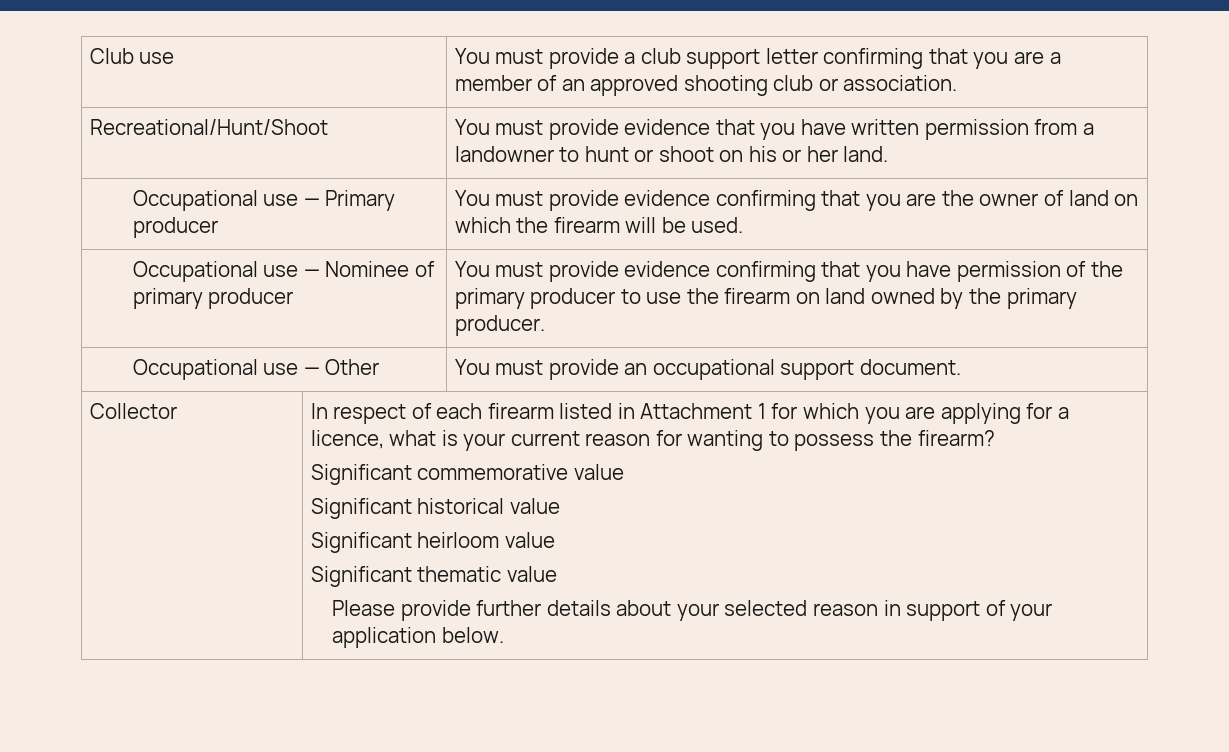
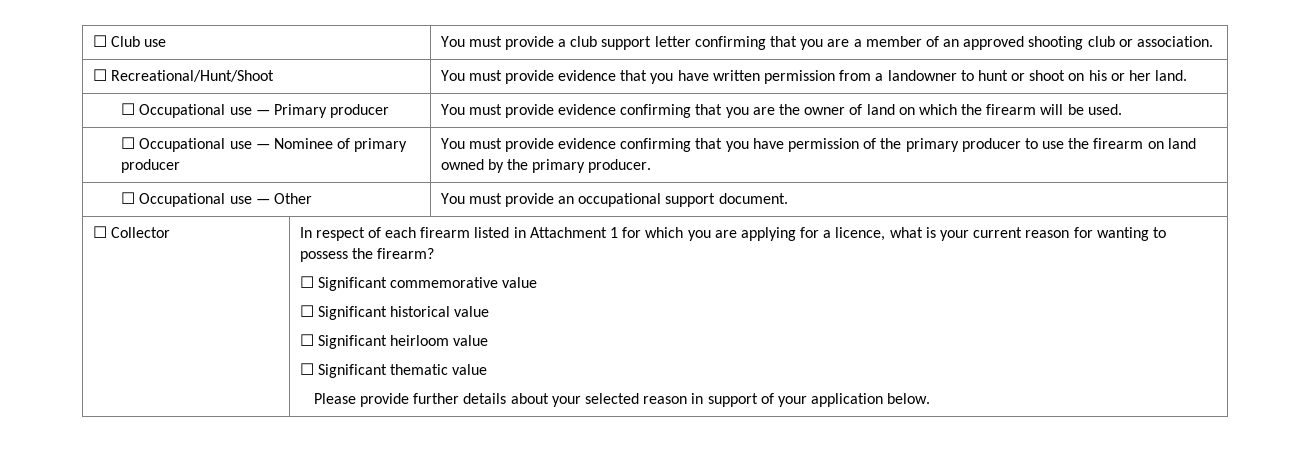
- Club use | You must provide a club support letter confirming that you are a member of an approved shooting club or association.
+ ☐ Club use | You must provide a club support letter confirming that you are a member of an approved shooting club or association.
- Recreational/Hunt/Shoot | You must provide evidence that you have written permission from a landowner to hunt or shoot on his or her land.
+ ☐ Recreational/Hunt/Shoot | You must provide evidence that you have written permission from a landowner to hunt or shoot on his or her land.
- Occupational use — Primary producer | You must provide evidence confirming that you are the owner of land on which the firearm will be used.
+ ☐ Occupational use — Primary producer | You must provide evidence confirming that you are the owner of land on which the firearm will be used.
- Occupational use — Nominee of primary producer | You must provide evidence confirming that you have permission of the primary producer to use the firearm on land owned by the primary producer.
+ ☐ Occupational use — Nominee of primary producer | You must provide evidence confirming that you have permission of the primary producer to use the firearm on land owned by the primary producer.
- Occupational use — Other | You must provide an occupational support document.
+ ☐ Occupational use — Other | You must provide an occupational support document.
- Collector
+ ☐ Collector
- Significant commemorative value
+ ☐ Significant commemorative value
- Significant historical value
+ ☐ Significant historical value
- Significant heirloom value
+ ☐ Significant heirloom value
- Significant thematic value
+ ☐ Significant thematic value

